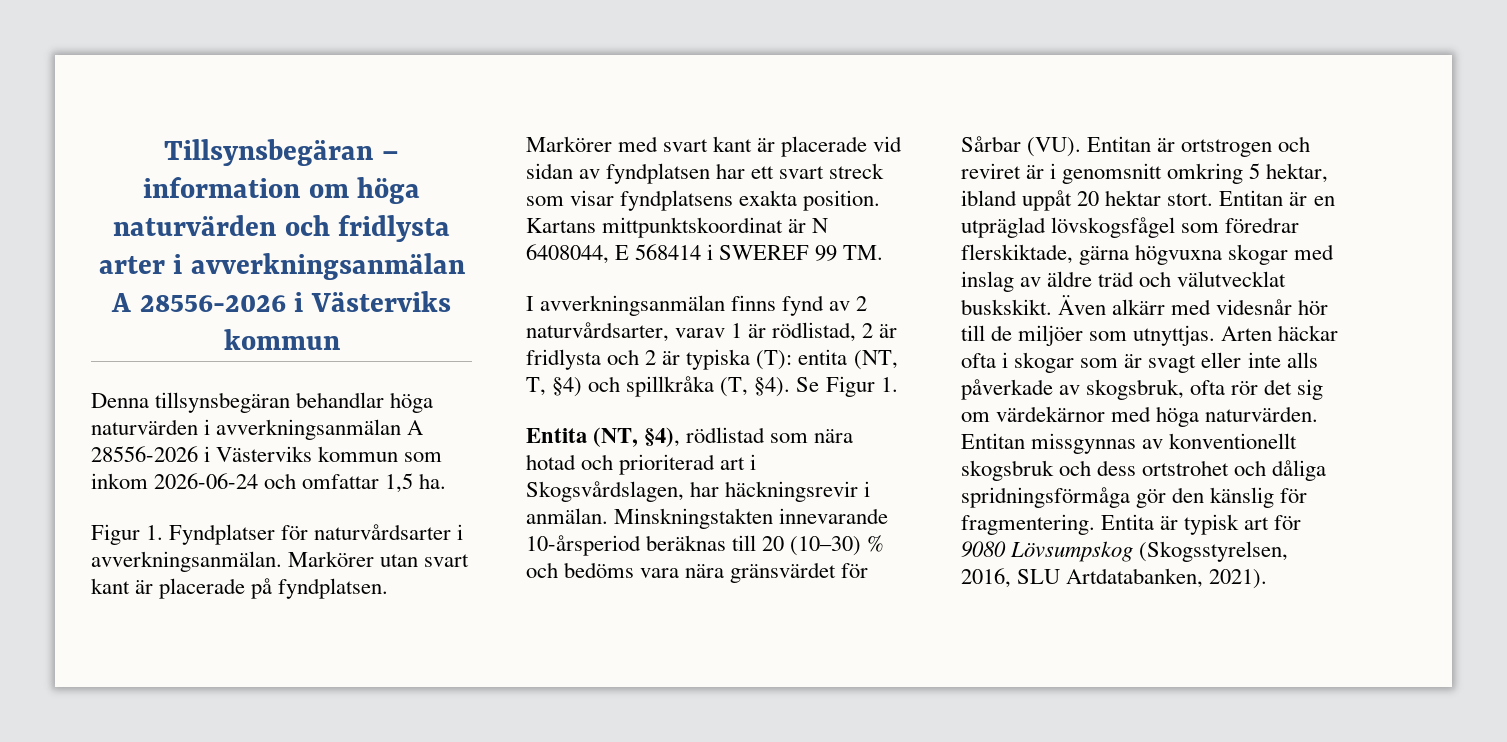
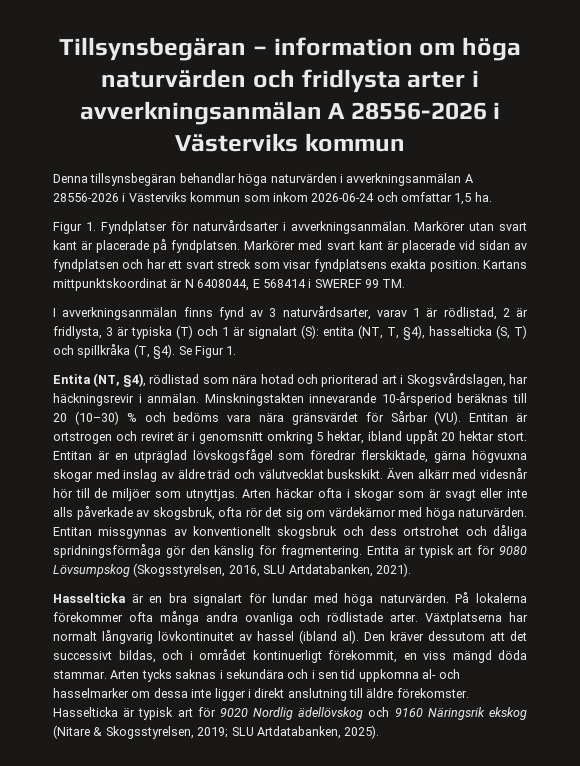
- Markörer med svart kant är placerade vid sidan av fyndplatsen har ett svart streck som visar fyndplatsens exakta position.
+ Markörer med svart kant är placerade vid sidan av fyndplatsen och har ett svart streck som visar fyndplatsens exakta position.
- I avverkningsanmälan finns fynd av 2 naturvårdsarter, varav 1 är rödlistad, 2 är fridlysta och 2 är typiska (T): entita (NT, T, §4) och spillkråka (T, §4).
+ I avverkningsanmälan finns fynd av 3 naturvårdsarter, varav 1 är rödlistad, 2 är fridlysta, 3 är typiska (T) och 1 är signalart (S): entita (NT, T, §4), hasselticka (S, T) och spillkråka (T, §4).
+ Hasselticka är en bra signalart för lundar med höga naturvärden. På lokalerna förekommer ofta många andra ovanliga och rödlistade arter. Växtplatserna har normalt långvarig lövkontinuitet av hassel (ibland al). Den kräver dessutom att det successivt bildas, och i området kontinuerligt förekommit, en viss mängd döda stammar. Arten tycks saknas i sekundära och i sen tid uppkomna al- och hasselmarker om dessa inte ligger i direkt anslutning till äldre förekomster. Hasselticka är typisk art för 9020 Nordlig ädellövskog och 9160 Näringsrik ekskog (Nitare & Skogsstyrelsen, 2019; SLU Artdatabanken, 2025).

